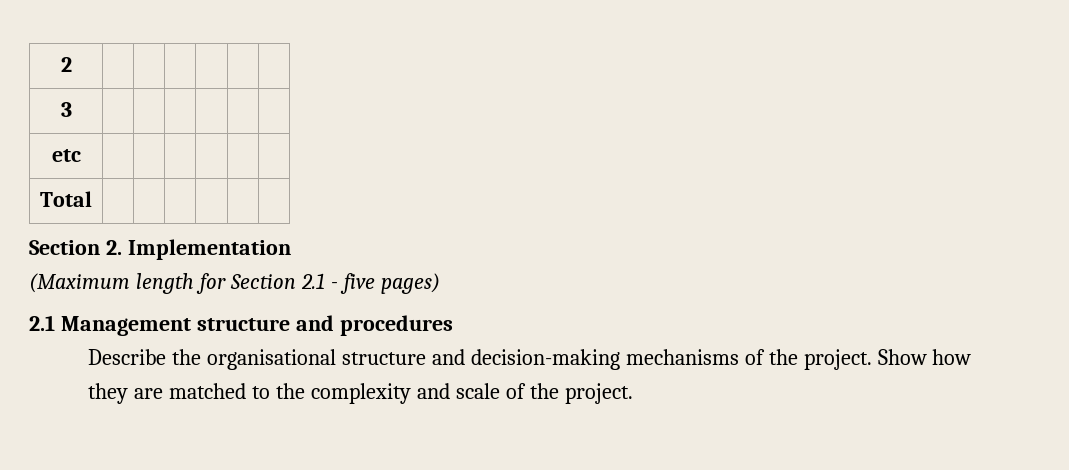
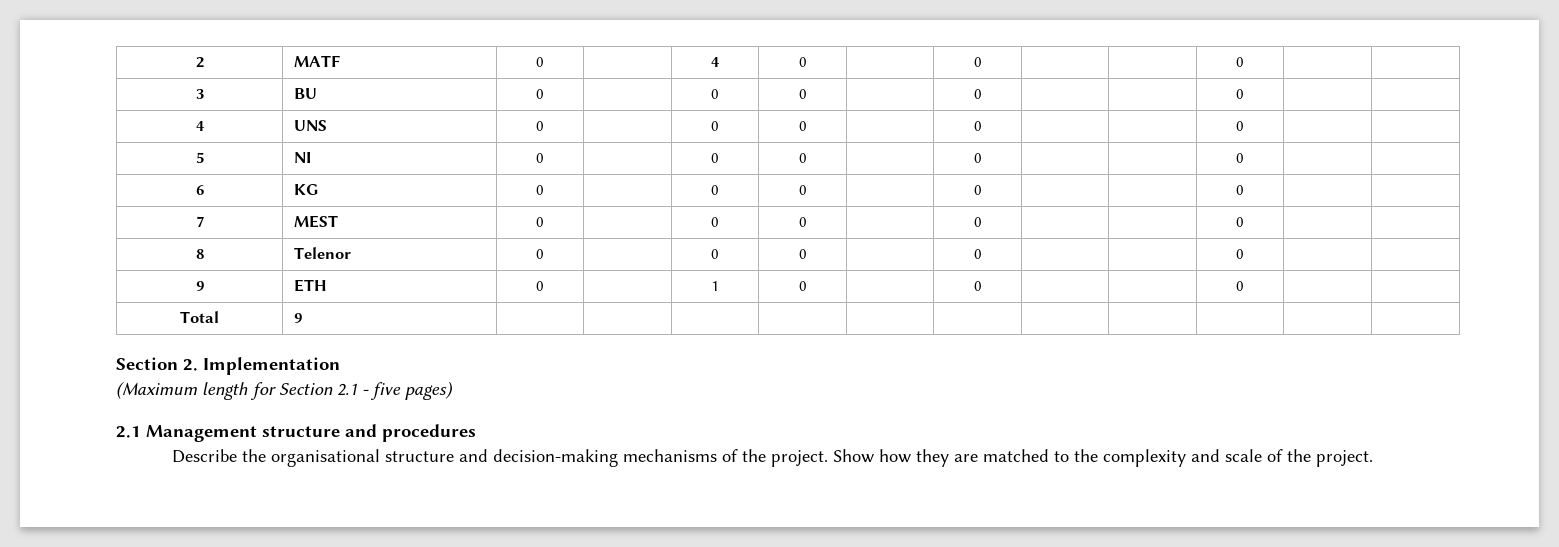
- 2 | | | | | |
- 3 | | | | | |
- etc | | | | | |
- Total | | | | | |
+ 2 | MATF | 0 | | 4 | 0 | | 0 | | | 0 | |
+ 3 | BU | 0 | | 0 | 0 | | 0 | | | 0 | |
+ 4 | UNS | 0 | | 0 | 0 | | 0 | | | 0 | |
+ 5 | NI | 0 | | 0 | 0 | | 0 | | | 0 | |
+ 6 | KG | 0 | | 0 | 0 | | 0 | | | 0 | |
+ 7 | MEST | 0 | | 0 | 0 | | 0 | | | 0 | |
+ 8 | Telenor | 0 | | 0 | 0 | | 0 | | | 0 | |
+ 9 | ETH | 0 | | 1 | 0 | | 0 | | | 0 | |
+ Total | 9 | | | | | | | | | | |

